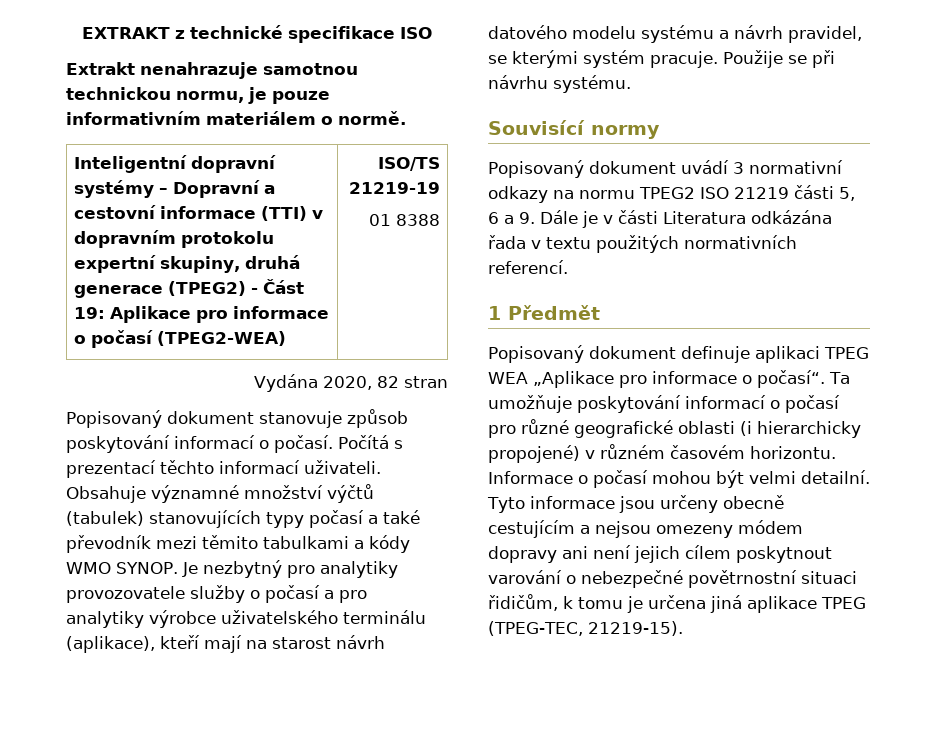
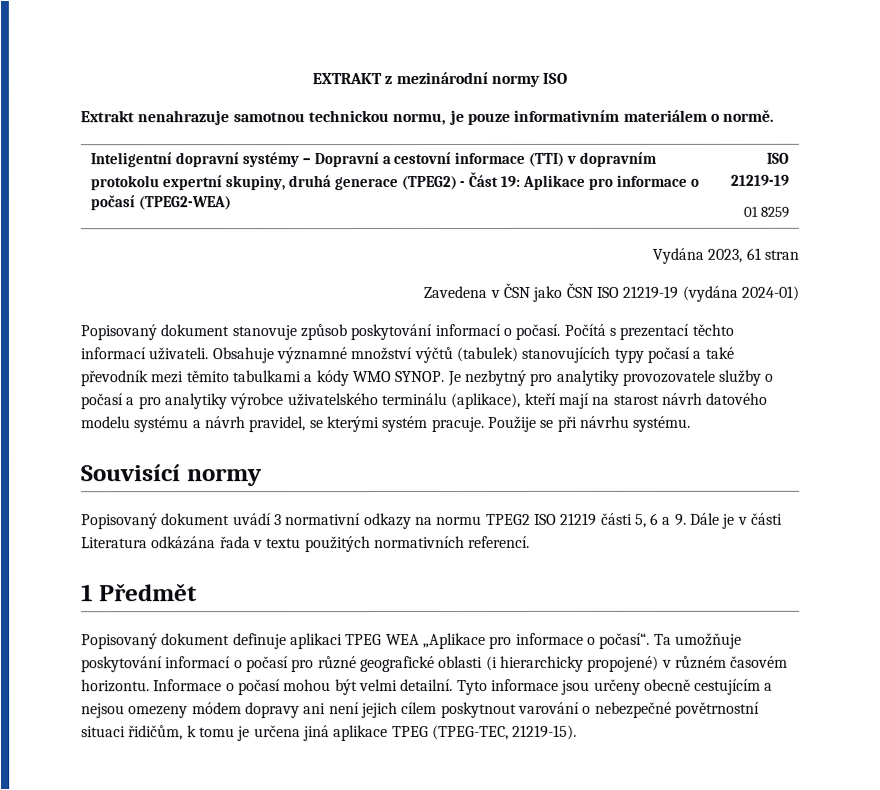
- EXTRAKT z technické specifikace ISO
+ EXTRAKT z mezinárodní normy ISO
- Inteligentní dopravní systémy – Dopravní a cestovní informace (TTI) v dopravním protokolu expertní skupiny, druhá generace (TPEG2) - Část 19: Aplikace pro informace o počasí (TPEG2-WEA) | ISO/TS 21219-19
- 01 8388
+ Inteligentní dopravní systémy – Dopravní a cestovní informace (TTI) v dopravním protokolu expertní skupiny, druhá generace (TPEG2) - Část 19: Aplikace pro informace o počasí (TPEG2-WEA) | ISO 21219-19
+ 01 8259
- Vydána 2020, 82 stran
+ Vydána 2023, 61 stran
+ Zavedena v ČSN jako ČSN ISO 21219-19 (vydána 2024-01)

